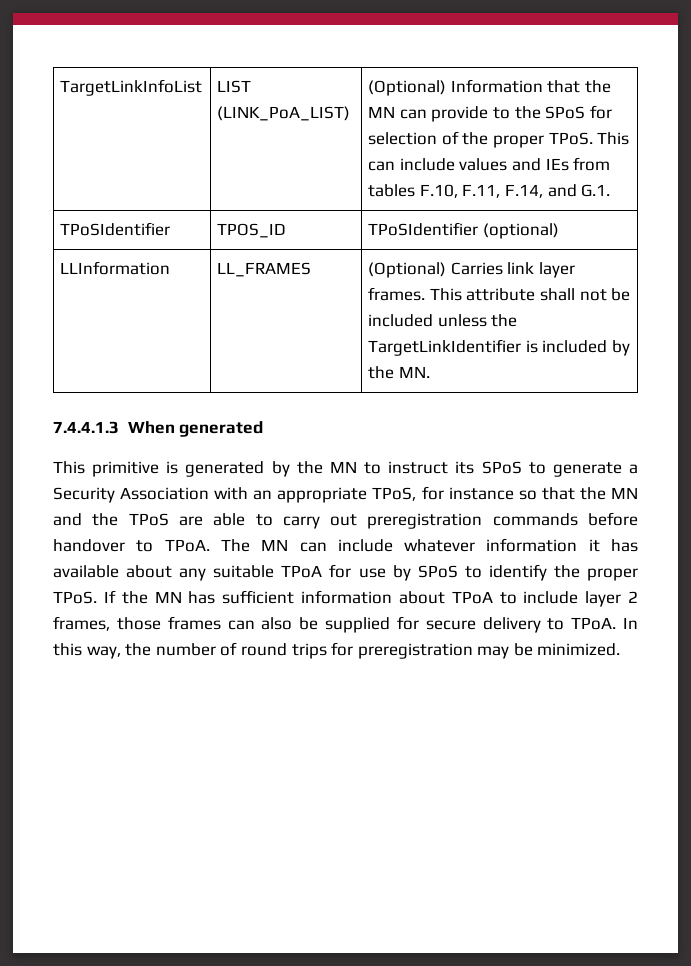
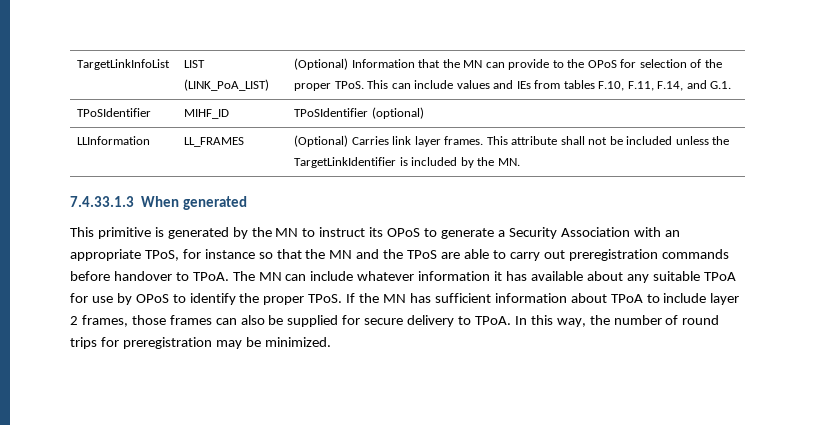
- TargetLinkInfoList | LIST (LINK_PoA_LIST) | (Optional) Information that the MN can provide to the SPoS for selection of the proper TPoS. This can include values and IEs from tables F.10, F.11, F.14, and G.1.
+ TargetLinkInfoList | LIST (LINK_PoA_LIST) | (Optional) Information that the MN can provide to the OPoS for selection of the proper TPoS. This can include values and IEs from tables F.10, F.11, F.14, and G.1.
- TPoSIdentifier | TPOS_ID | TPoSIdentifier (optional)
+ TPoSIdentifier | MIHF_ID | TPoSIdentifier (optional)
- 7.4.4.1.3 When generated
+ 7.4.33.1.3 When generated
- This primitive is generated by the MN to instruct its SPoS to generate a Security Association with an appropriate TPoS, for instance so that the MN and the TPoS are able to carry out preregistration commands before handover to TPoA.
+ This primitive is generated by the MN to instruct its OPoS to generate a Security Association with an appropriate TPoS, for instance so that the MN and the TPoS are able to carry out preregistration commands before handover to TPoA.
- The MN can include whatever information it has available about any suitable TPoA for use by SPoS to identify the proper TPoS.
+ The MN can include whatever information it has available about any suitable TPoA for use by OPoS to identify the proper TPoS.

